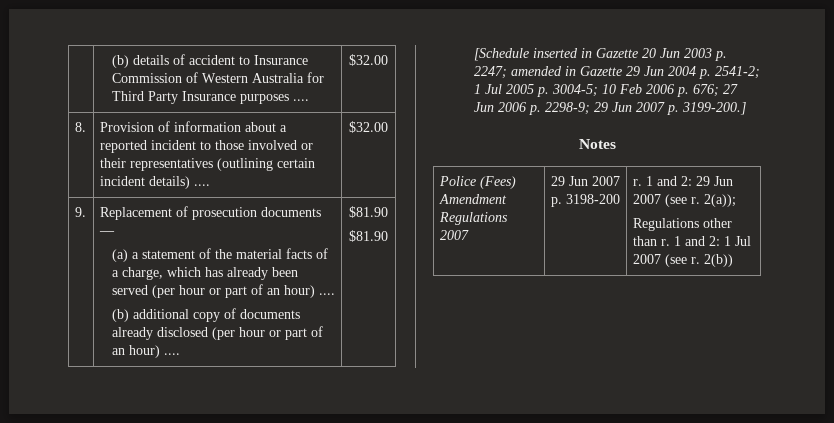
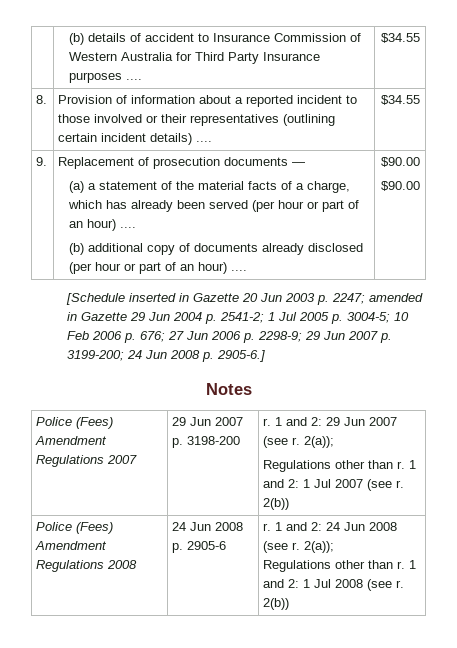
- | (b) details of accident to Insurance Commission of Western Australia for Third Party Insurance purposes .... | $32.00
+ | (b) details of accident to Insurance Commission of Western Australia for Third Party Insurance purposes .... | $34.55
- 8. | Provision of information about a reported incident to those involved or their representatives (outlining certain incident details) .... | $32.00
+ 8. | Provision of information about a reported incident to those involved or their representatives (outlining certain incident details) .... | $34.55
- (b) additional copy of documents already disclosed (per hour or part of an hour) .... | $81.90
- $81.90
+ (b) additional copy of documents already disclosed (per hour or part of an hour) .... | $90.00
+ $90.00
- [Schedule inserted in Gazette 20 Jun 2003 p. 2247; amended in Gazette 29 Jun 2004 p. 2541-2; 1 Jul 2005 p. 3004-5; 10 Feb 2006 p. 676; 27 Jun 2006 p. 2298-9; 29 Jun 2007 p. 3199-200.]
+ [Schedule inserted in Gazette 20 Jun 2003 p. 2247; amended in Gazette 29 Jun 2004 p. 2541-2; 1 Jul 2005 p. 3004-5; 10 Feb 2006 p. 676; 27 Jun 2006 p. 2298-9; 29 Jun 2007 p. 3199-200; 24 Jun 2008 p. 2905-6.]
+ Police (Fees) Amendment Regulations 2008 | 24 Jun 2008 p. 2905-6 | r. 1 and 2: 24 Jun 2008 (see r. 2(a));
+ Regulations other than r. 1 and 2: 1 Jul 2008 (see r. 2(b))

